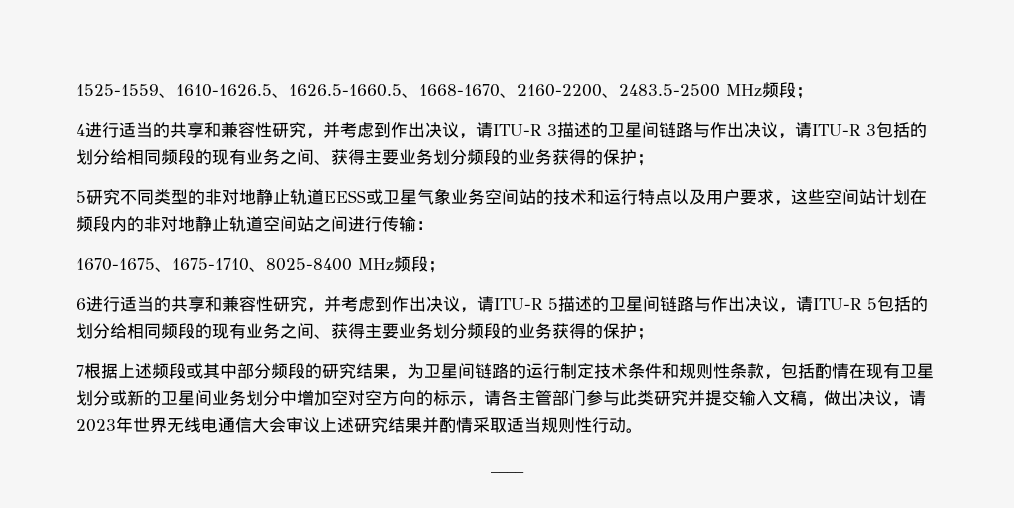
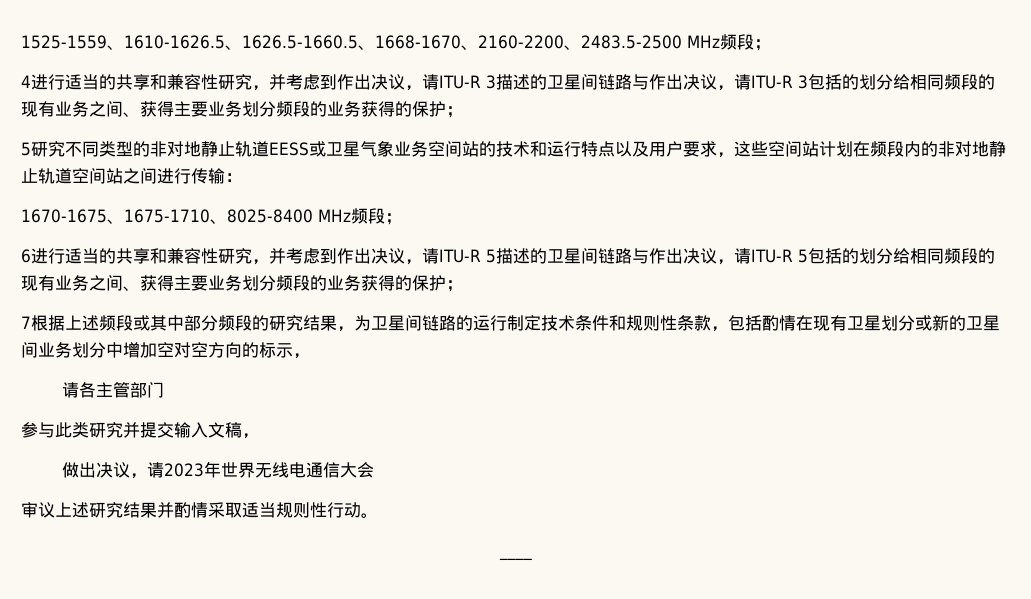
- 7根据上述频段或其中部分频段的研究结果，为卫星间链路的运行制定技术条件和规则性条款，包括酌情在现有卫星划分或新的卫星间业务划分中增加空对空方向的标示，请各主管部门参与此类研究并提交输入文稿，做出决议，请2023年世界无线电通信大会审议上述研究结果并酌情采取适当规则性行动。
+ 7根据上述频段或其中部分频段的研究结果，为卫星间链路的运行制定技术条件和规则性条款，包括酌情在现有卫星划分或新的卫星间业务划分中增加空对空方向的标示，
+ 请各主管部门
+ 参与此类研究并提交输入文稿，
+ 做出决议，请2023年世界无线电通信大会
+ 审议上述研究结果并酌情采取适当规则性行动。

